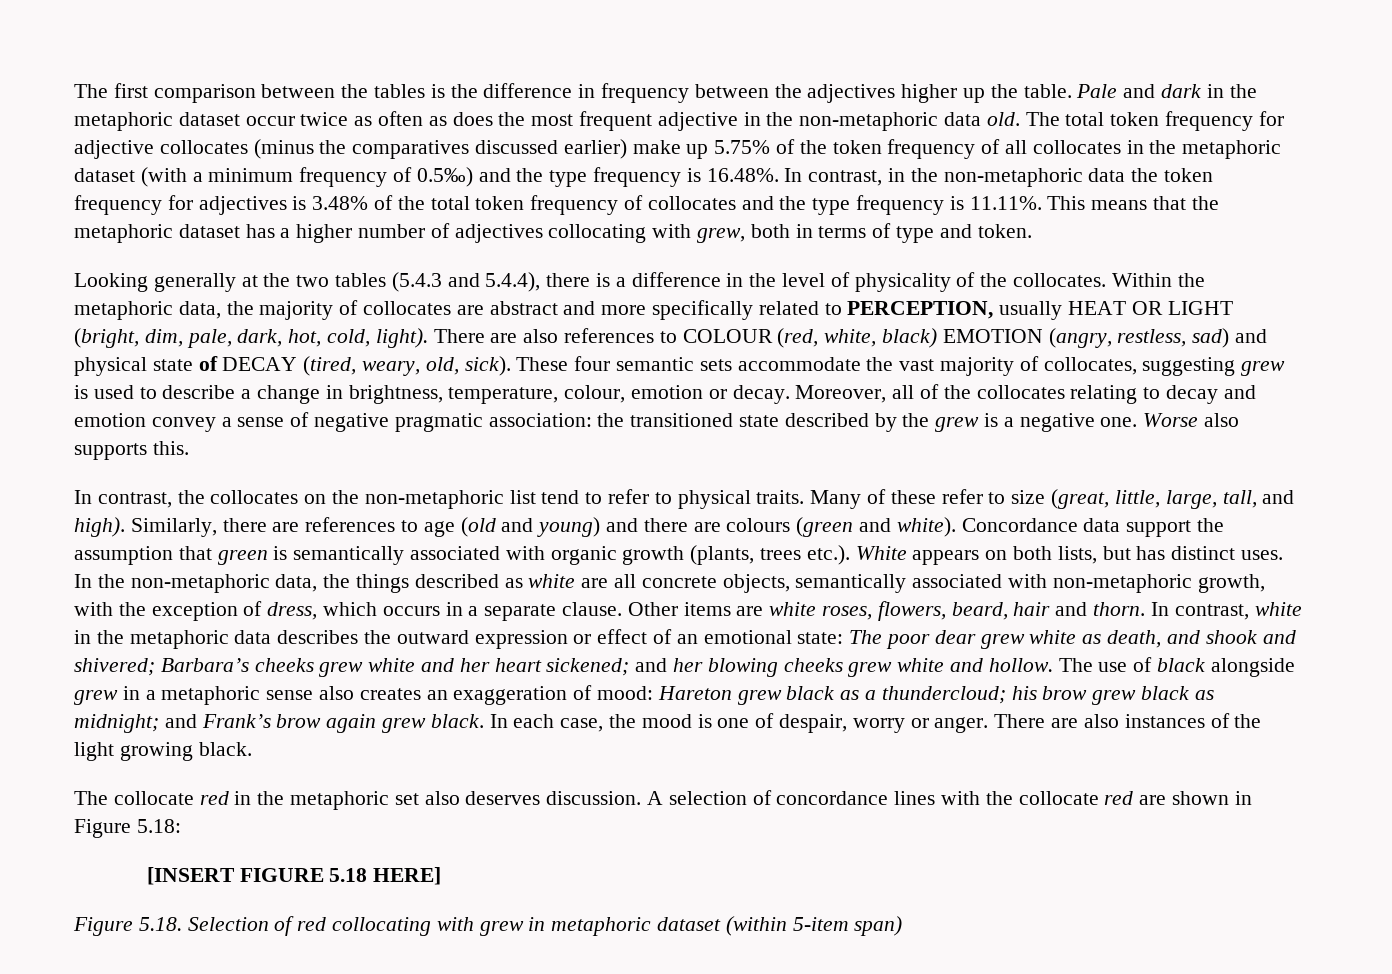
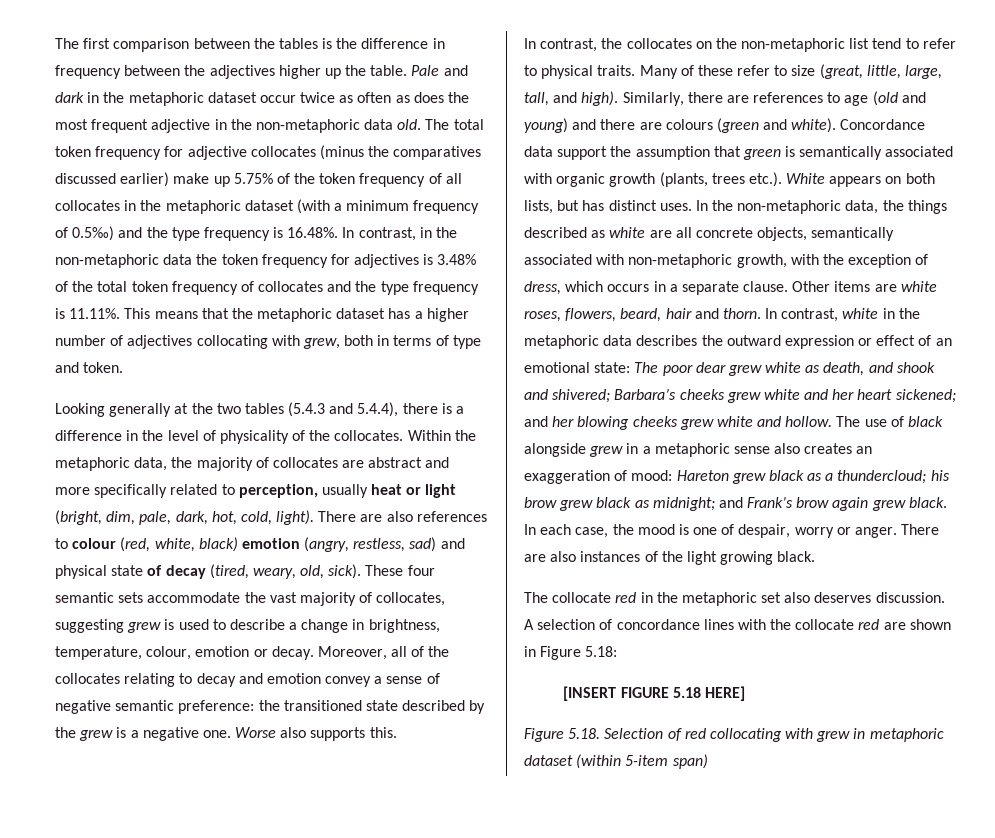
- Within the metaphoric data, the majority of collocates are abstract and more specifically related to PERCEPTION, usually HEAT OR LIGHT (bright, dim, pale, dark, hot, cold, light).
+ Within the metaphoric data, the majority of collocates are abstract and more specifically related to perception, usually heat or light (bright, dim, pale, dark, hot, cold, light).
- There are also references to COLOUR (red, white, black) EMOTION (angry, restless, sad) and physical state of DECAY (tired, weary, old, sick).
+ There are also references to colour (red, white, black) emotion (angry, restless, sad) and physical state of decay (tired, weary, old, sick).
- Moreover, all of the collocates relating to decay and emotion convey a sense of negative pragmatic association: the transitioned state described by the grew is a negative one.
+ Moreover, all of the collocates relating to decay and emotion convey a sense of negative semantic preference: the transitioned state described by the grew is a negative one.

